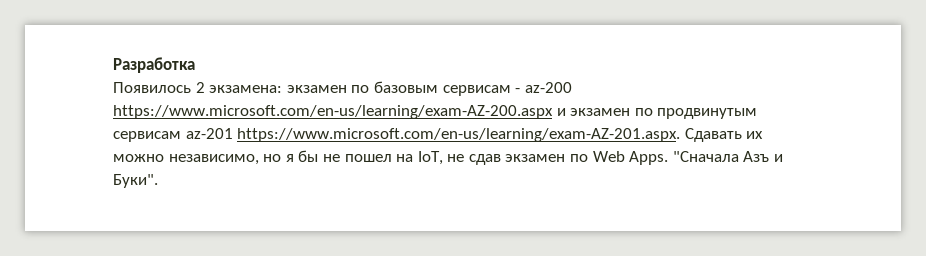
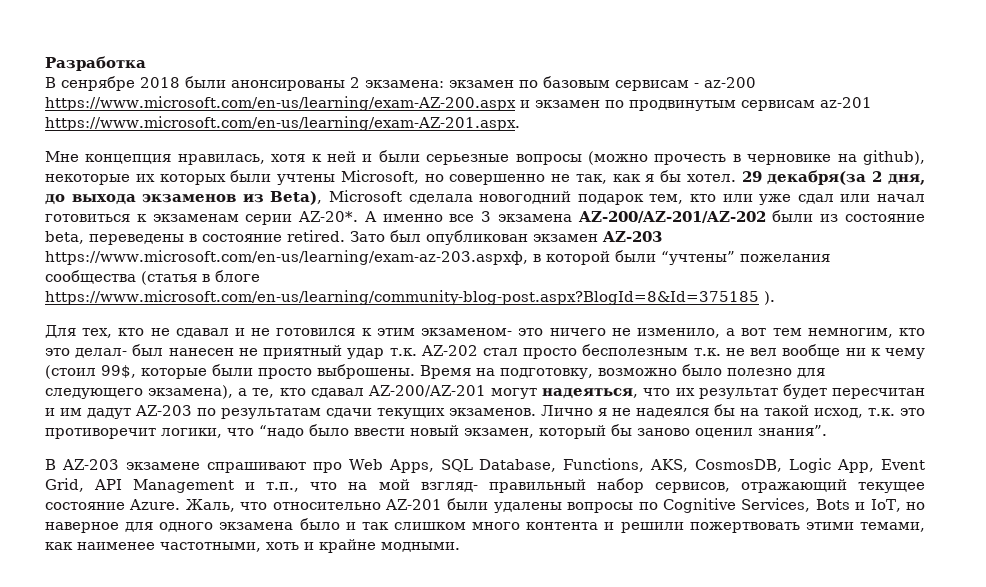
- Появилось 2 экзамена: экзамен по базовым сервисам - az-200 https://www.microsoft.com/en-us/learning/exam-AZ-200.aspx и экзамен по продвинутым сервисам az-201 https://www.microsoft.com/en-us/learning/exam-AZ-201.aspx. Сдавать их можно независимо, но я бы не пошел на IoT, не сдав экзамен по Web Apps. "Сначала Азъ и Буки".
+ В сенрябре 2018 были анонсированы 2 экзамена: экзамен по базовым сервисам - az-200 https://www.microsoft.com/en-us/learning/exam-AZ-200.aspx и экзамен по продвинутым сервисам az-201 https://www.microsoft.com/en-us/learning/exam-AZ-201.aspx.
+ Мне концепция нравилась, хотя к ней и были серьезные вопросы (можно прочесть в черновике на github), некоторые их которых были учтены Microsoft, но совершенно не так, как я бы хотел. 29 декабря(за 2 дня, до выхода экзаменов из Beta), Microsoft сделала новогодний подарок тем, кто или уже сдал или начал готовиться к экзаменам серии AZ-20*. А именно все 3 экзамена AZ-200/AZ-201/AZ-202 были из состояние beta, переведены в состояние retired. Зато был опубликован экзамен AZ-203 https://www.microsoft.com/en-us/learning/exam-az-203.aspxф, в которой были “учтены” пожелания сообщества (статья в блоге https://www.microsoft.com/en-us/learning/community-blog-post.aspx?BlogId=8&Id=375185 ).
+ Для тех, кто не сдавал и не готовился к этим экзаменом- это ничего не изменило, а вот тем немногим, кто это делал- был нанесен не приятный удар т.к. AZ-202 стал просто бесполезным т.к. не вел вообще ни к чему (стоил 99$, которые были просто выброшены. Время на подготовку, возможно было полезно для следующего экзамена), а те, кто сдавал AZ-200/AZ-201 могут надеяться, что их результат будет пересчитан и им дадут AZ-203 по результатам сдачи текущих экзаменов. Лично я не надеялся бы на такой исход, т.к. это противоречит логики, что “надо было ввести новый экзамен, который бы заново оценил знания”.
+ В AZ-203 экзамене спрашивают про Web Apps, SQL Database, Functions, AKS, CosmosDB, Logic App, Event Grid, API Management и т.п., что на мой взгляд- правильный набор сервисов, отражающий текущее состояние Azure. Жаль, что относительно AZ-201 были удалены вопросы по Cognitive Services, Bots и IoT, но наверное для одного экзамена было и так слишком много контента и решили пожертвовать этими темами, как наименее частотными, хоть и крайне модными.

